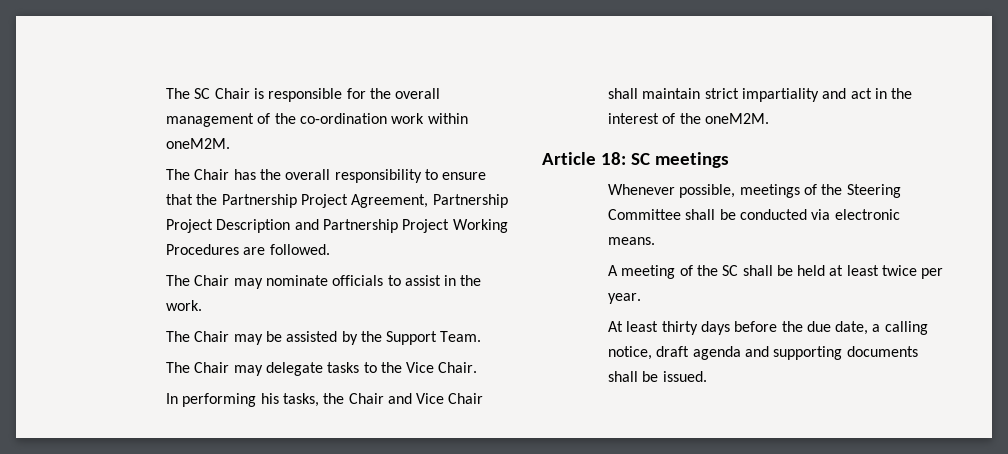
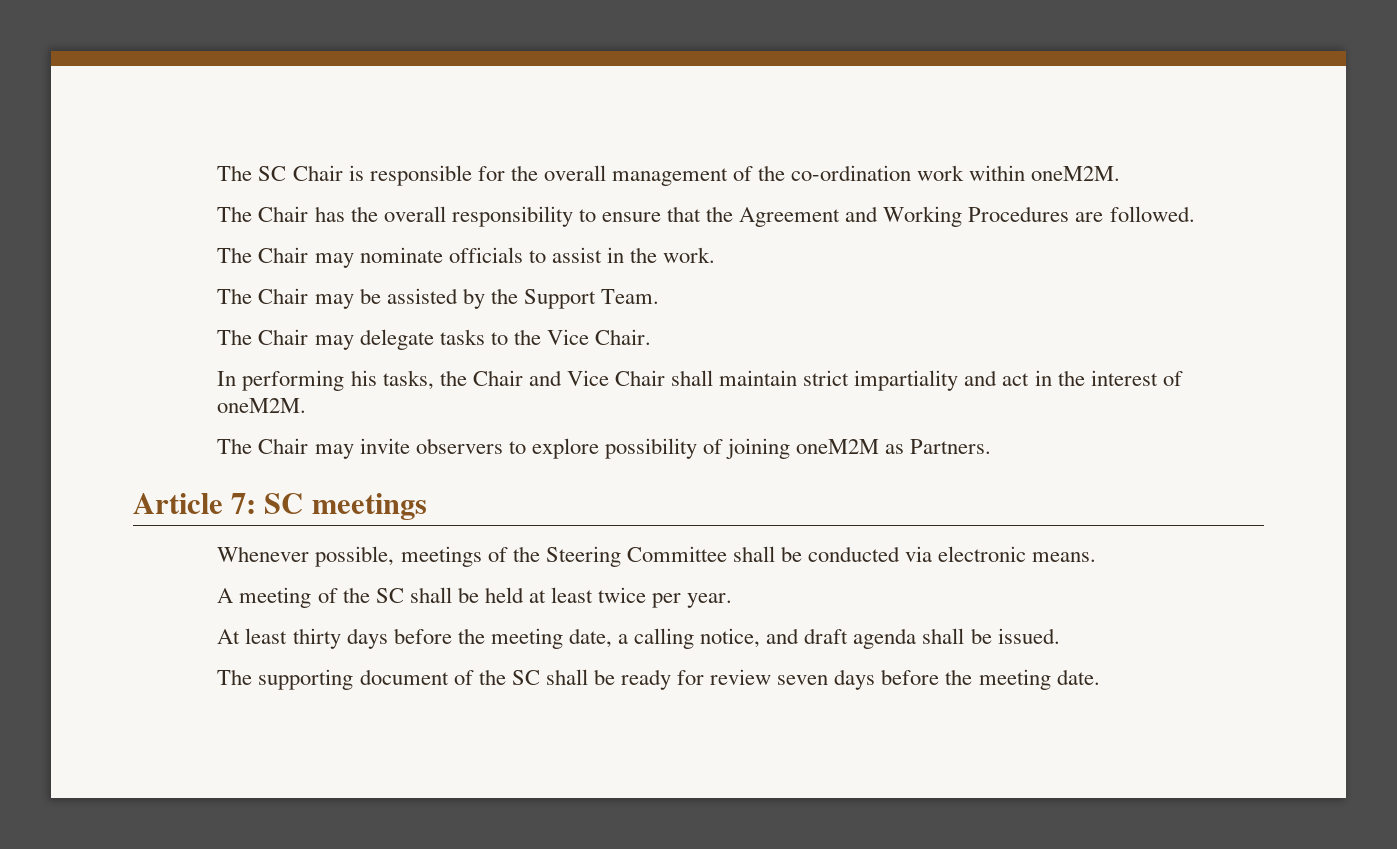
- The Chair has the overall responsibility to ensure that the Partnership Project Agreement, Partnership Project Description and Partnership Project Working Procedures are followed.
+ The Chair has the overall responsibility to ensure that the Agreement and Working Procedures are followed.
- In performing his tasks, the Chair and Vice Chair shall maintain strict impartiality and act in the interest of the oneM2M.
+ In performing his tasks, the Chair and Vice Chair shall maintain strict impartiality and act in the interest of oneM2M.
+ The Chair may invite observers to explore possibility of joining oneM2M as Partners.
- Article 18: SC meetings
+ Article 7: SC meetings
- At least thirty days before the due date, a calling notice, draft agenda and supporting documents shall be issued.
+ At least thirty days before the meeting date, a calling notice, and draft agenda shall be issued.
+ The supporting document of the SC shall be ready for review seven days before the meeting date.

